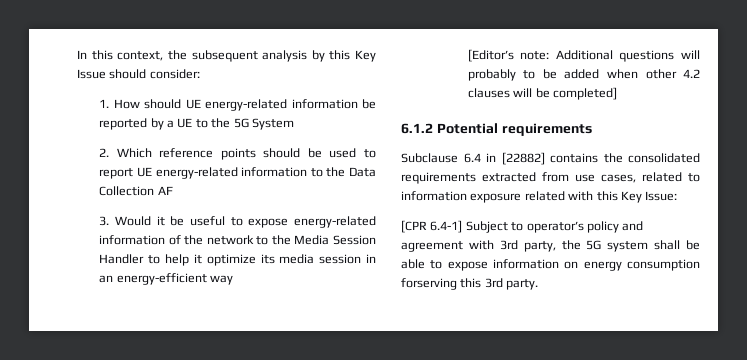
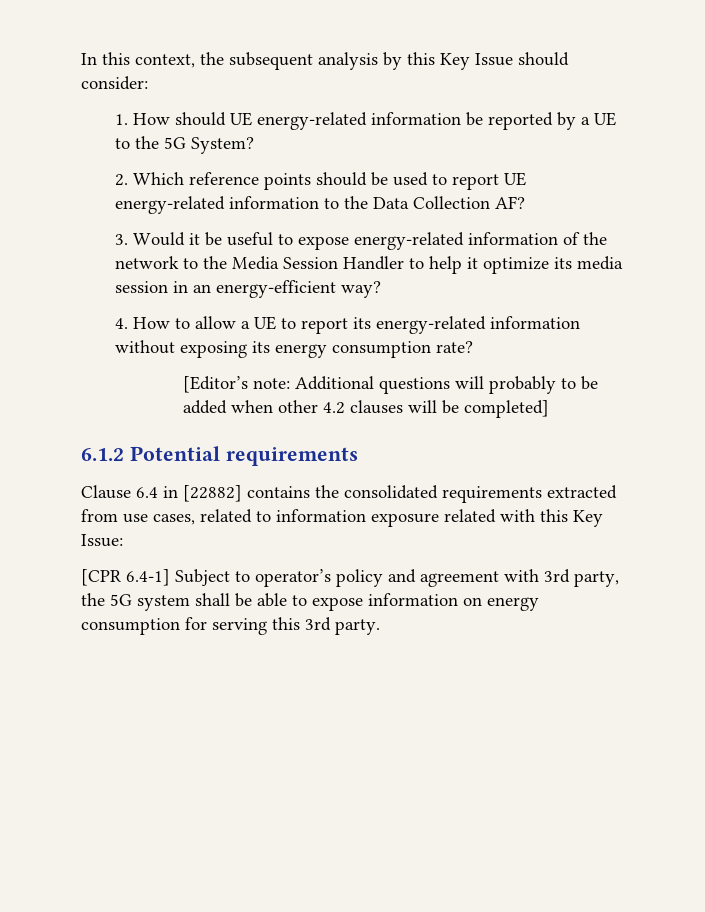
- 1. How should UE energy-related information be reported by a UE to the 5G System
+ 1. How should UE energy-related information be reported by a UE to the 5G System?
- 2. Which reference points should be used to report UE energy-related information to the Data Collection AF
+ 2. Which reference points should be used to report UE energy-related information to the Data Collection AF?
- 3. Would it be useful to expose energy-related information of the network to the Media Session Handler to help it optimize its media session in an energy-efficient way
+ 3. Would it be useful to expose energy-related information of the network to the Media Session Handler to help it optimize its media session in an energy-efficient way?
+ 4. How to allow a UE to report its energy-related information without exposing its energy consumption rate?
- Subclause 6.4 in [22882] contains the consolidated requirements extracted from use cases, related to information exposure related with this Key Issue:
+ Clause 6.4 in [22882] contains the consolidated requirements extracted from use cases, related to information exposure related with this Key Issue:
- [CPR 6.4-1] Subject to operator’s policy and agreement with 3rd party, the 5G system shall be able to expose information on energy consumption forserving this 3rd party.
+ [CPR 6.4-1] Subject to operator’s policy and agreement with 3rd party, the 5G system shall be able to expose information on energy consumption for serving this 3rd party.

